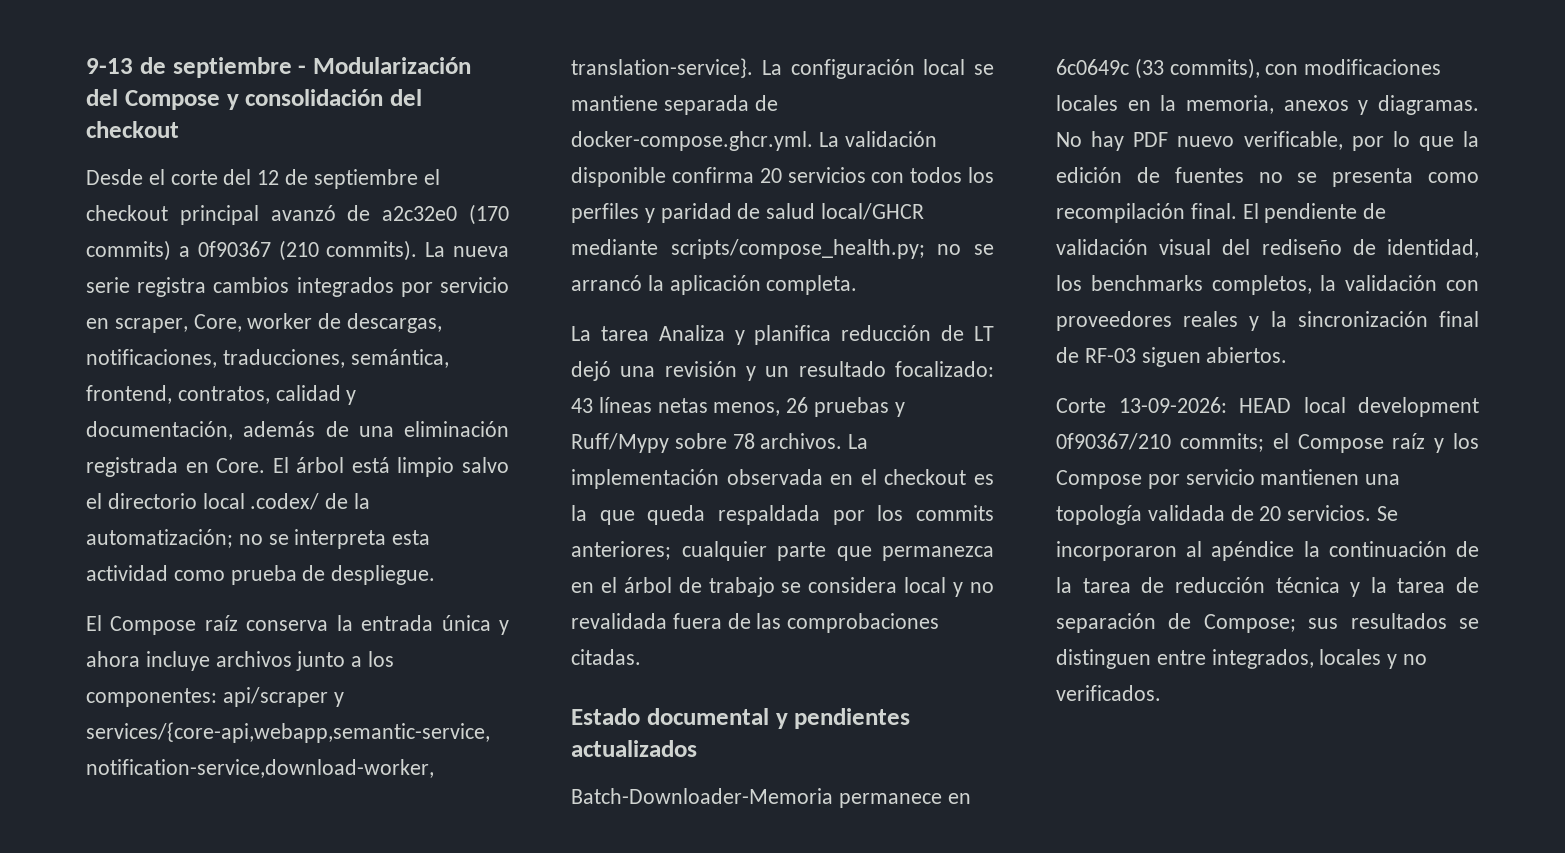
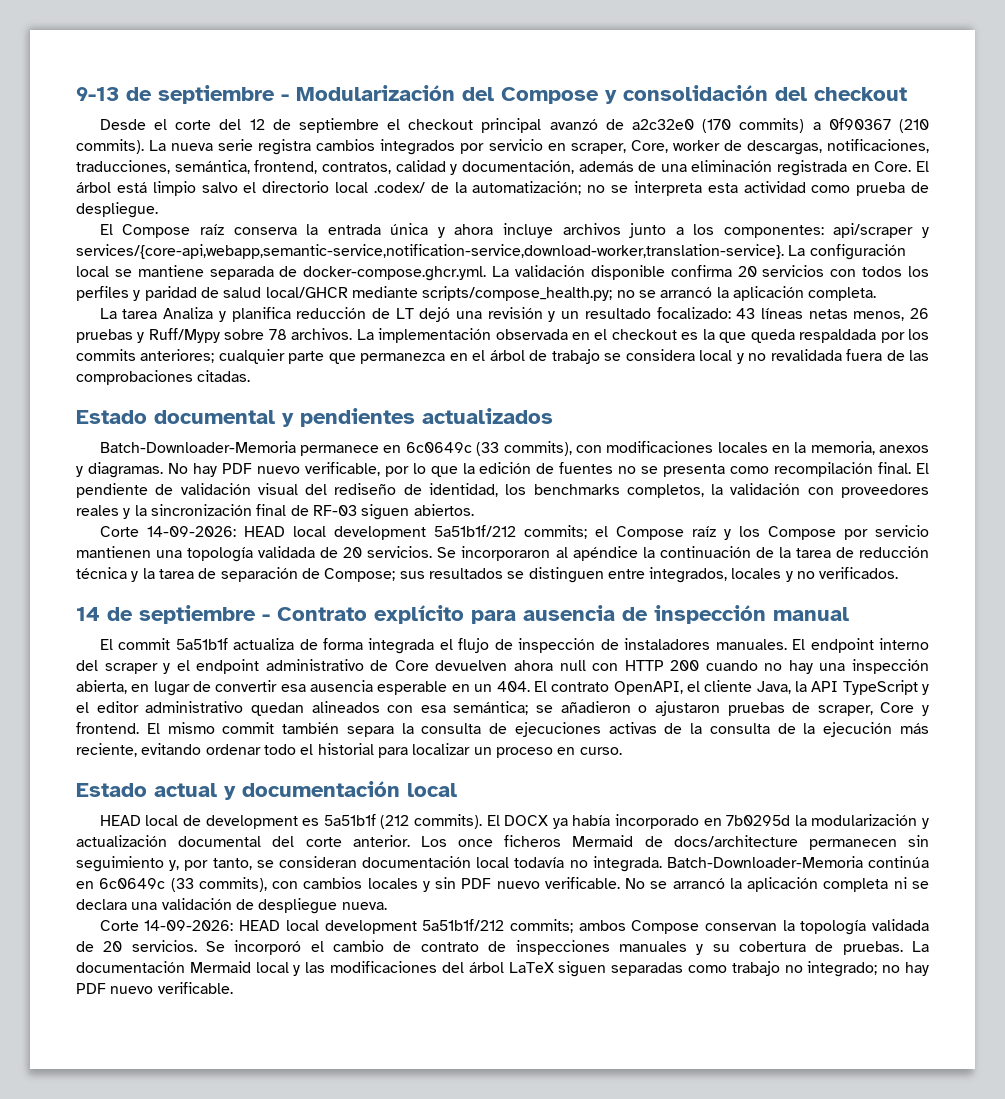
- Corte 13-09-2026: HEAD local development 0f90367/210 commits; el Compose raíz y los Compose por servicio mantienen una topología validada de 20 servicios.
+ Corte 14-09-2026: HEAD local development 5a51b1f/212 commits; el Compose raíz y los Compose por servicio mantienen una topología validada de 20 servicios.
+ 14 de septiembre - Contrato explícito para ausencia de inspección manual
+ El commit 5a51b1f actualiza de forma integrada el flujo de inspección de instaladores manuales. El endpoint interno del scraper y el endpoint administrativo de Core devuelven ahora null con HTTP 200 cuando no hay una inspección abierta, en lugar de convertir esa ausencia esperable en un 404. El contrato OpenAPI, el cliente Java, la API TypeScript y el editor administrativo quedan alineados con esa semántica; se añadieron o ajustaron pruebas de scraper, Core y frontend. El mismo commit también separa la consulta de ejecuciones activas de la consulta de la ejecución más reciente, evitando ordenar todo el historial para localizar un proceso en curso.
+ Estado actual y documentación local
+ HEAD local de development es 5a51b1f (212 commits). El DOCX ya había incorporado en 7b0295d la modularización y actualización documental del corte anterior. Los once ficheros Mermaid de docs/architecture permanecen sin seguimiento y, por tanto, se consideran documentación local todavía no integrada. Batch-Downloader-Memoria continúa en 6c0649c (33 commits), con cambios locales y sin PDF nuevo verificable. No se arrancó la aplicación completa ni se declara una validación de despliegue nueva.
+ Corte 14-09-2026: HEAD local development 5a51b1f/212 commits; ambos Compose conservan la topología validada de 20 servicios. Se incorporó el cambio de contrato de inspecciones manuales y su cobertura de pruebas. La documentación Mermaid local y las modificaciones del árbol LaTeX siguen separadas como trabajo no integrado; no hay PDF nuevo verificable.

